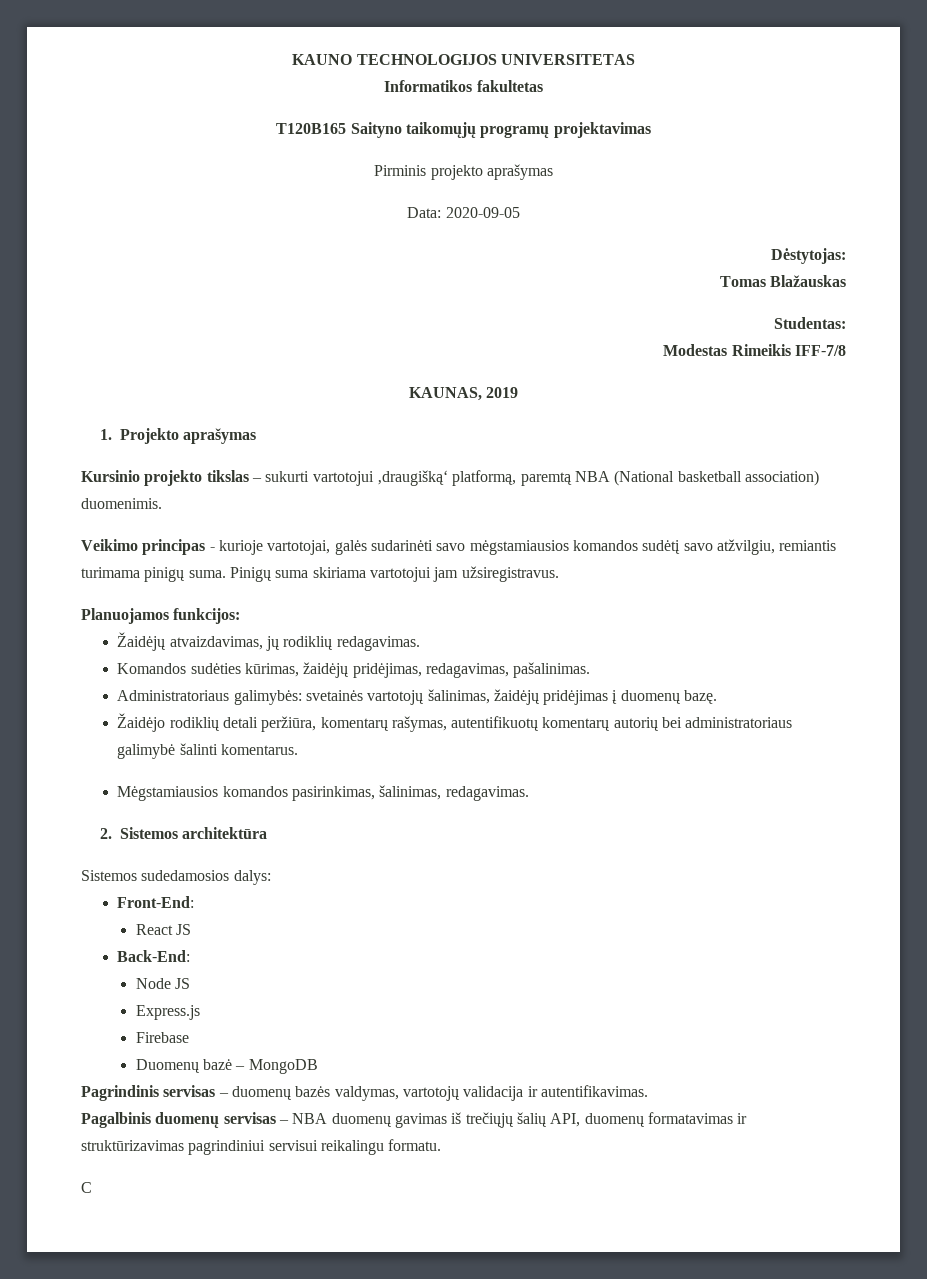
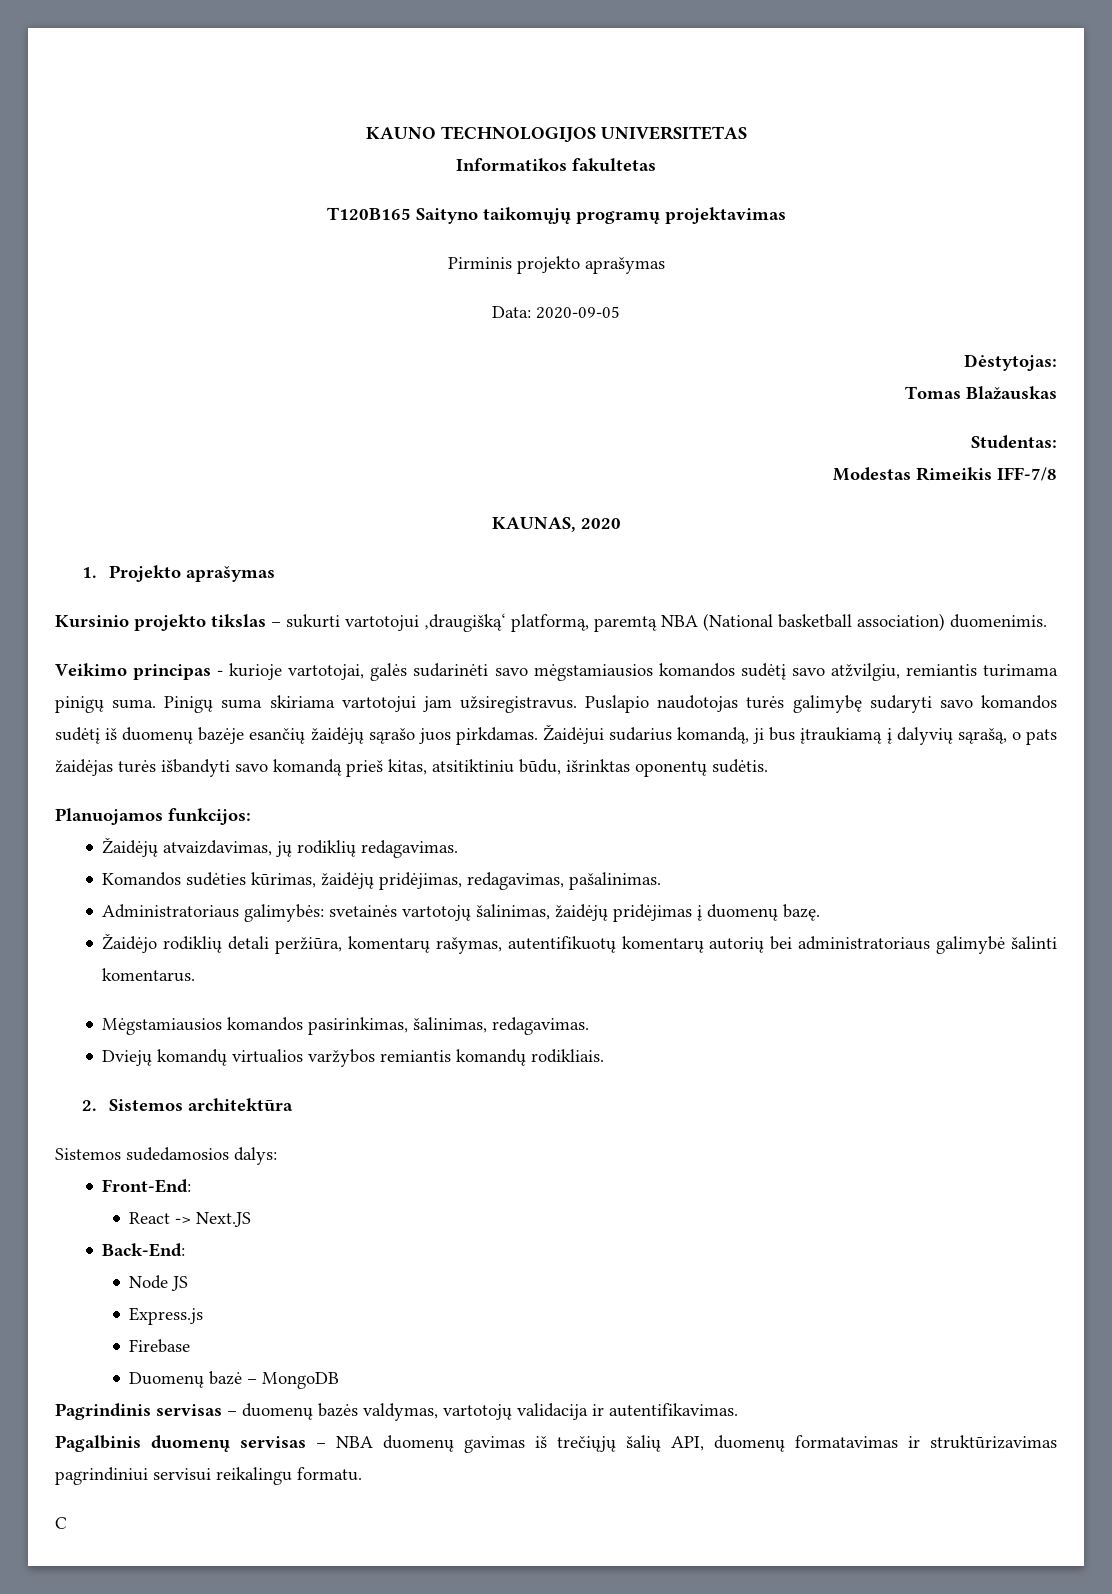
- KAUNAS, 2019
+ KAUNAS, 2020
+ Puslapio naudotojas turės galimybę sudaryti savo komandos sudėtį iš duomenų bazėje esančių žaidėjų sąrašo juos pirkdamas. Žaidėjui sudarius komandą, ji bus įtraukiamą į dalyvių sąrašą, o pats žaidėjas turės išbandyti savo komandą prieš kitas, atsitiktiniu būdu, išrinktas oponentų sudėtis.
+ Dviejų komandų virtualios varžybos remiantis komandų rodikliais.
- React JS
+ React -> Next.JS

